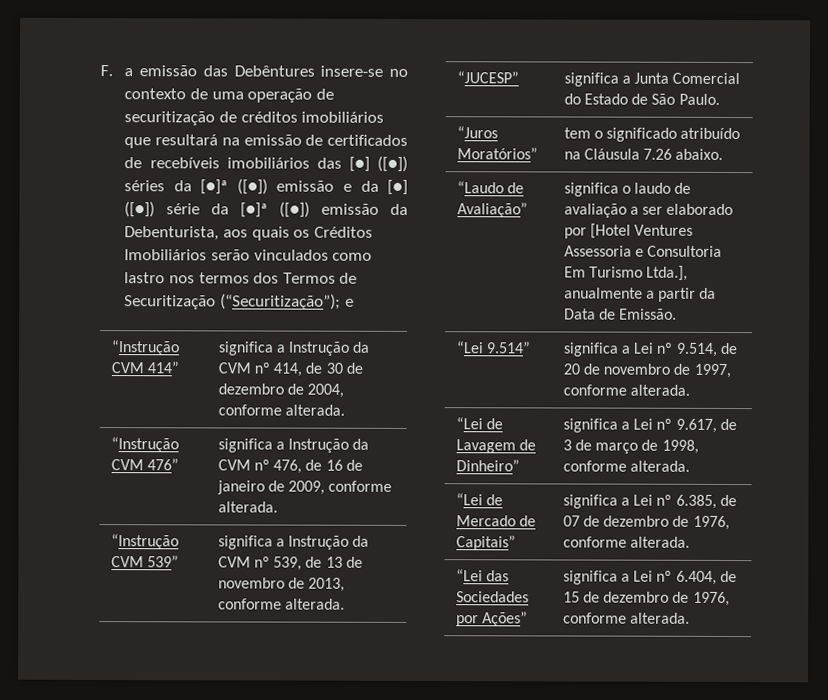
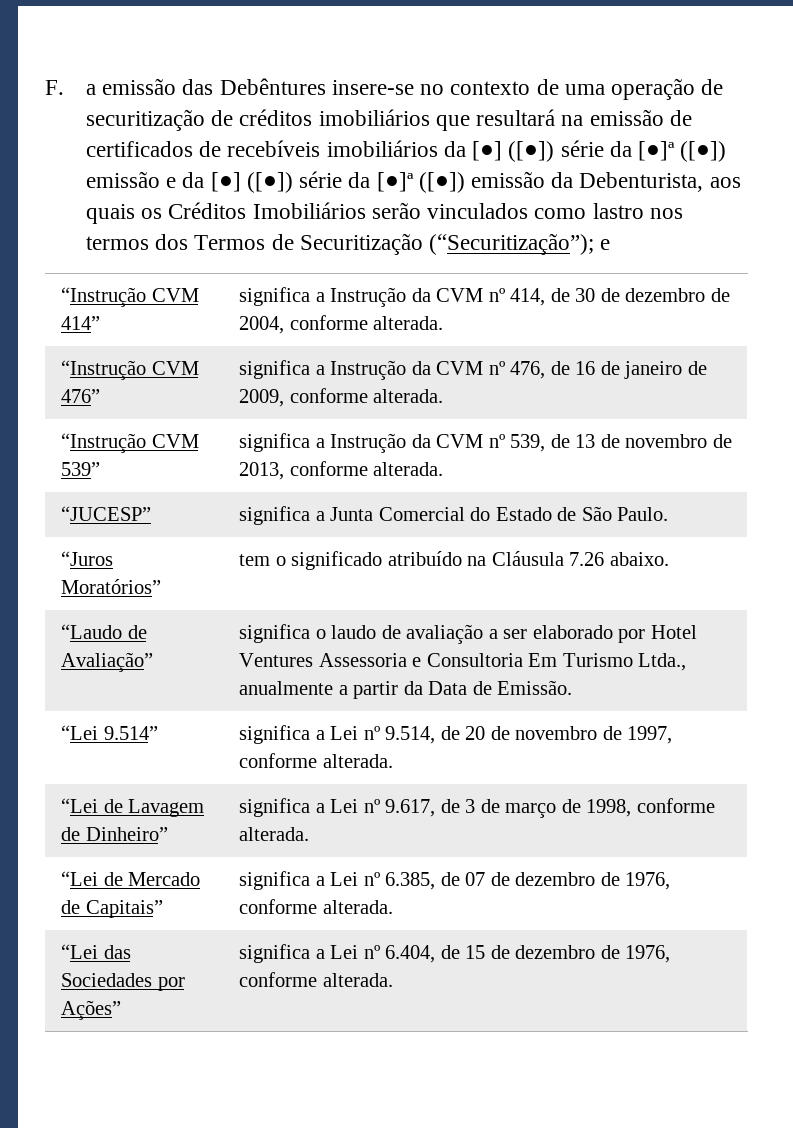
- F. a emissão das Debêntures insere-se no contexto de uma operação de securitização de créditos imobiliários que resultará na emissão de certificados de recebíveis imobiliários das [●] ([●]) séries da [●]ª ([●]) emissão e da [●] ([●]) série da [●]ª ([●]) emissão da Debenturista, aos quais os Créditos Imobiliários serão vinculados como lastro nos termos dos Termos de Securitização (“Securitização”); e
+ F. a emissão das Debêntures insere-se no contexto de uma operação de securitização de créditos imobiliários que resultará na emissão de certificados de recebíveis imobiliários da [●] ([●]) série da [●]ª ([●]) emissão e da [●] ([●]) série da [●]ª ([●]) emissão da Debenturista, aos quais os Créditos Imobiliários serão vinculados como lastro nos termos dos Termos de Securitização (“Securitização”); e
- “Laudo de Avaliação” | significa o laudo de avaliação a ser elaborado por [Hotel Ventures Assessoria e Consultoria Em Turismo Ltda.], anualmente a partir da Data de Emissão.
+ “Laudo de Avaliação” | significa o laudo de avaliação a ser elaborado por Hotel Ventures Assessoria e Consultoria Em Turismo Ltda., anualmente a partir da Data de Emissão.

